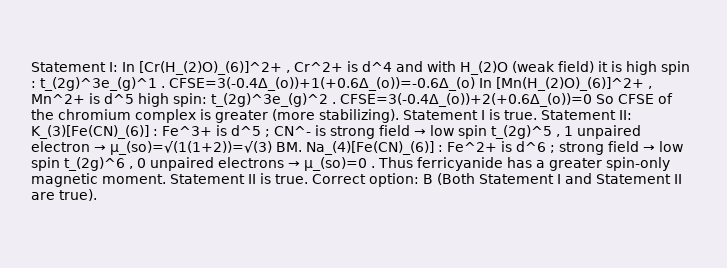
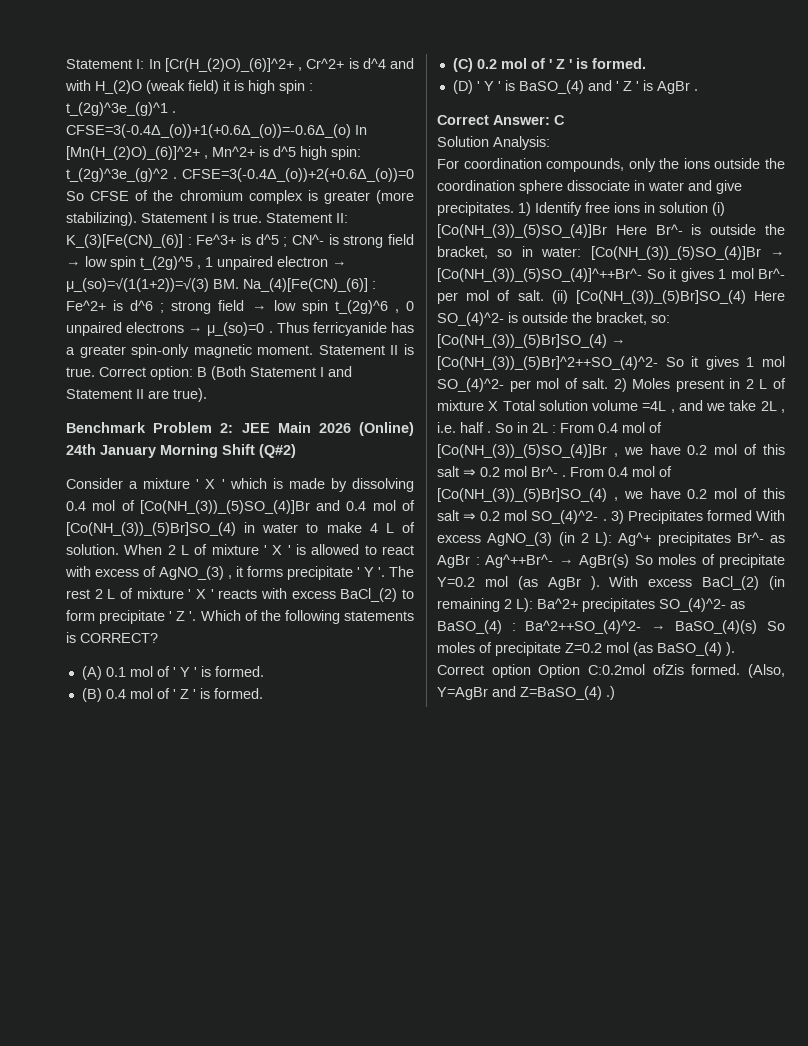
+ Benchmark Problem 2: JEE Main 2026 (Online) 24th January Morning Shift (Q#2)
+ Consider a mixture ' X ' which is made by dissolving 0.4 mol of [Co(NH_(3))_(5)SO_(4)]Br and 0.4 mol of [Co(NH_(3))_(5)Br]SO_(4) in water to make 4 L of solution. When 2 L of mixture ' X ' is allowed to react with excess of AgNO_(3) , it forms precipitate ' Y '. The rest 2 L of mixture ' X ' reacts with excess BaCl_(2) to form precipitate ' Z '. Which of the following statements is CORRECT?
+ (A) 0.1 mol of ' Y ' is formed.
+ (B) 0.4 mol of ' Z ' is formed.
+ (C) 0.2 mol of ' Z ' is formed.
+ (D) ' Y ' is BaSO_(4) and ' Z ' is AgBr .
+ Correct Answer: C
+ Solution Analysis:
+ For coordination compounds, only the ions outside the coordination sphere dissociate in water and give precipitates. 1) Identify free ions in solution (i) [Co(NH_(3))_(5)SO_(4)]Br Here Br^- is outside the bracket, so in water: [Co(NH_(3))_(5)SO_(4)]Br → [Co(NH_(3))_(5)SO_(4)]^++Br^- So it gives 1 mol Br^- per mol of salt. (ii) [Co(NH_(3))_(5)Br]SO_(4) Here SO_(4)^2- is outside the bracket, so: [Co(NH_(3))_(5)Br]SO_(4) → [Co(NH_(3))_(5)Br]^2++SO_(4)^2- So it gives 1 mol SO_(4)^2- per mol of salt. 2) Moles present in 2 L of mixture X Total solution volume =4L , and we take 2L , i.e. half . So in 2L : From 0.4 mol of [Co(NH_(3))_(5)SO_(4)]Br , we have 0.2 mol of this salt ⇒ 0.2 mol Br^- . From 0.4 mol of [Co(NH_(3))_(5)Br]SO_(4) , we have 0.2 mol of this salt ⇒ 0.2 mol SO_(4)^2- . 3) Precipitates formed With excess AgNO_(3) (in 2 L): Ag^+ precipitates Br^- as AgBr : Ag^++Br^- → AgBr(s) So moles of precipitate Y=0.2 mol (as AgBr ). With excess BaCl_(2) (in remaining 2 L): Ba^2+ precipitates SO_(4)^2- as BaSO_(4) : Ba^2++SO_(4)^2- → BaSO_(4)(s) So moles of precipitate Z=0.2 mol (as BaSO_(4) ). Correct option Option C:0.2mol ofZis formed. (Also, Y=AgBr and Z=BaSO_(4) .)

